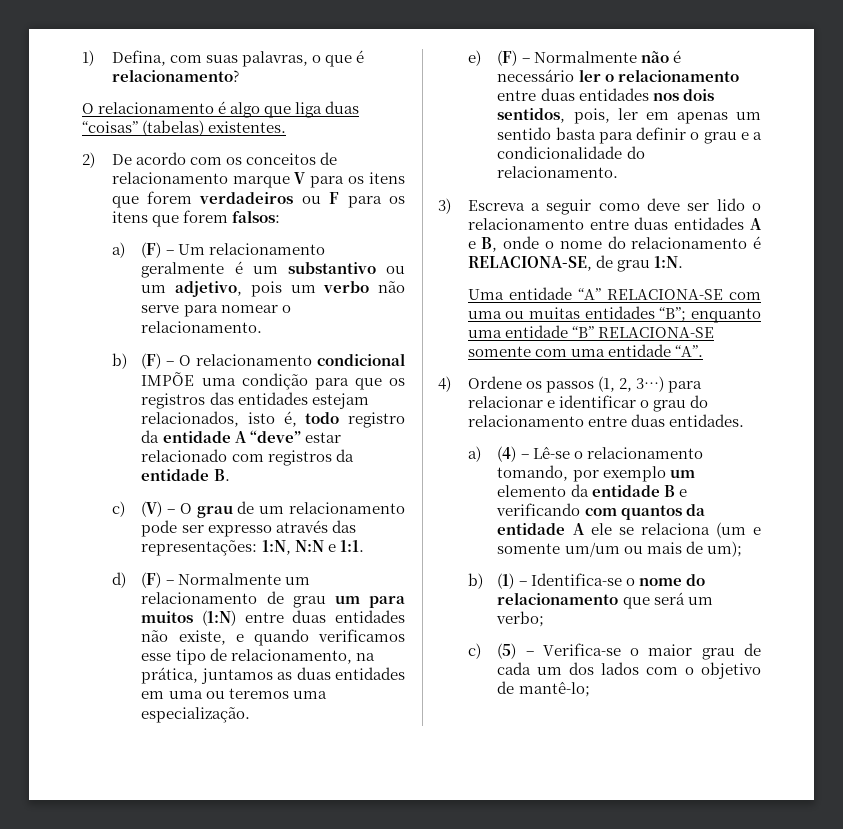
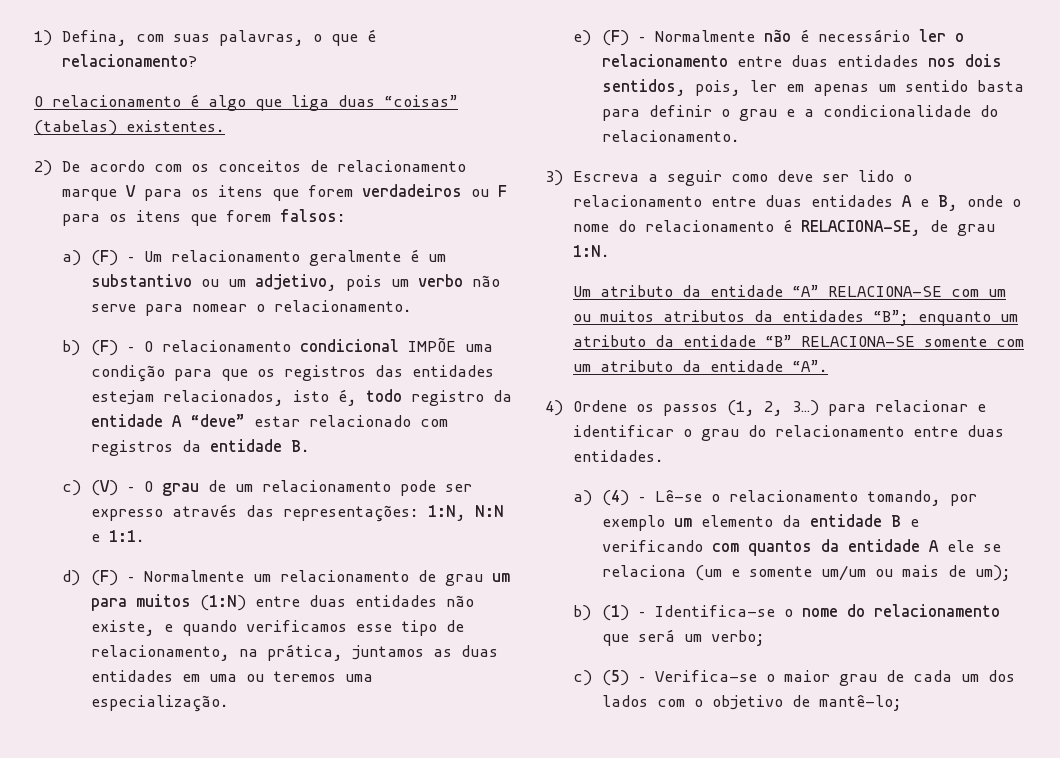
- Uma entidade “A” RELACIONA-SE com uma ou muitas entidades “B”; enquanto uma entidade “B” RELACIONA-SE somente com uma entidade “A”.
+ Um atributo da entidade “A” RELACIONA-SE com um ou muitos atributos da entidades “B”; enquanto um atributo da entidade “B” RELACIONA-SE somente com um atributo da entidade “A”.

